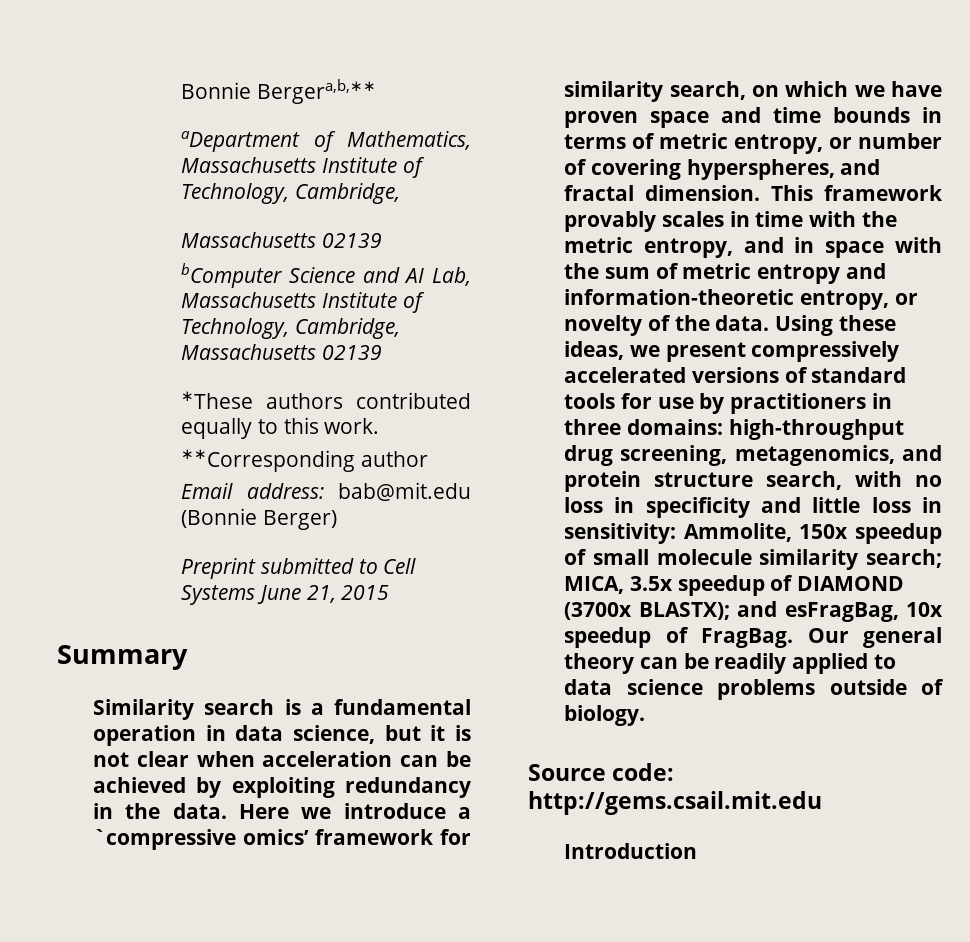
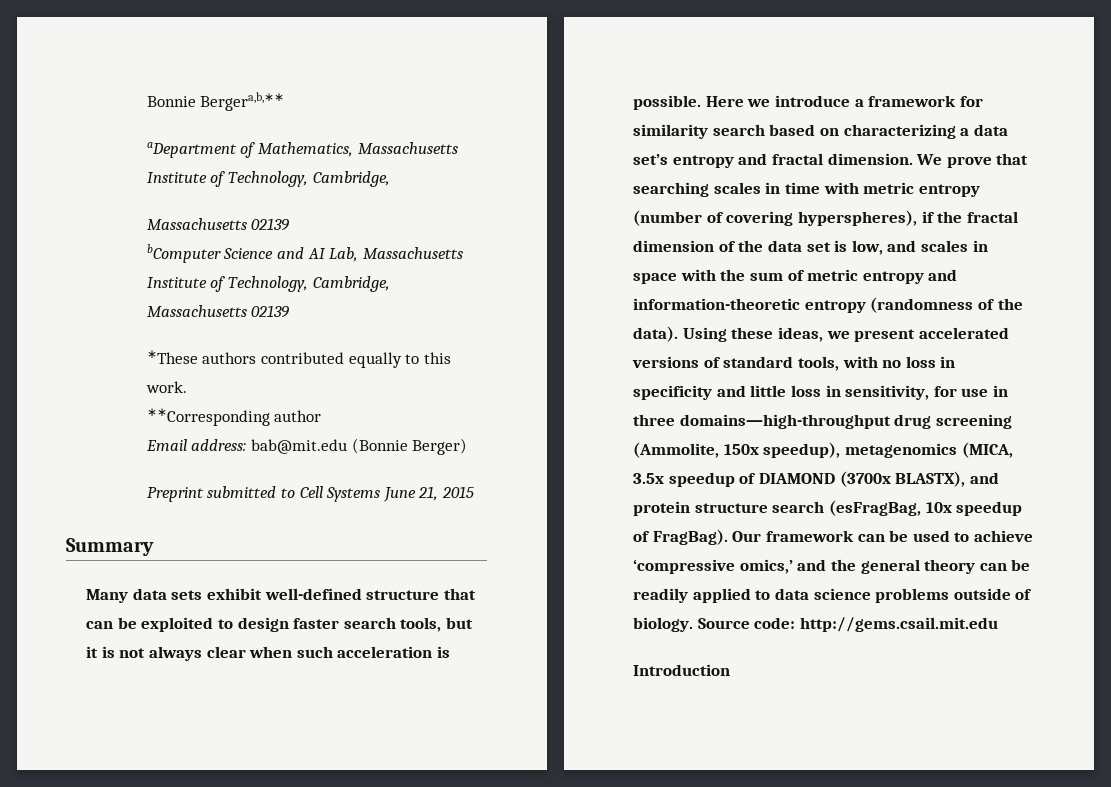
- Similarity search is a fundamental operation in data science, but it is not clear when acceleration can be achieved by exploiting redundancy in the data.
+ Many data sets exhibit well-defined structure that can be exploited to design faster search tools, but it is not always clear when such acceleration is possible.
- Here we introduce a `compressive omics’ framework for similarity search, on which we have proven space and time bounds in terms of metric entropy, or number of covering hyperspheres, and fractal dimension. This framework provably scales in time with the metric entropy, and in space with the sum of metric entropy and information-theoretic entropy, or novelty of the data.
+ Here we introduce a framework for similarity search based on characterizing a data set’s entropy and fractal dimension. We prove that searching scales in time with metric entropy (number of covering hyperspheres), if the fractal dimension of the data set is low, and scales in space with the sum of metric entropy and information-theoretic entropy (randomness of the data).
- Using these ideas, we present compressively accelerated versions of standard tools for use by practitioners in three domains: high-throughput drug screening, metagenomics, and protein structure search, with no loss in specificity and little loss in sensitivity: Ammolite, 150x speedup of small molecule similarity search; MICA, 3.5x speedup of DIAMOND (3700x BLASTX); and esFragBag, 10x speedup of FragBag. Our general theory can be readily applied to data science problems outside of biology.
- Source code: http://gems.csail.mit.edu
+ Using these ideas, we present accelerated versions of standard tools, with no loss in specificity and little loss in sensitivity, for use in three domains—high-throughput drug screening (Ammolite, 150x speedup), metagenomics (MICA, 3.5x speedup of DIAMOND (3700x BLASTX), and protein structure search (esFragBag, 10x speedup of FragBag). Our framework can be used to achieve ‘compressive omics,’ and the general theory can be readily applied to data science problems outside of biology. Source code: http://gems.csail.mit.edu

